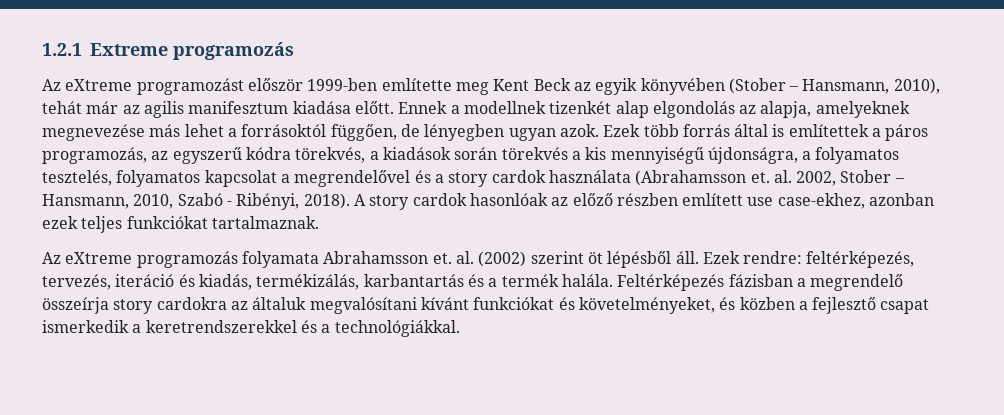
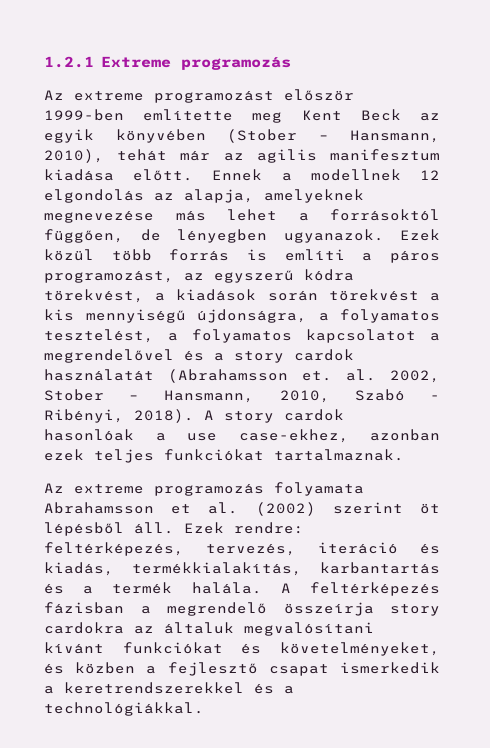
- Az eXtreme programozást először 1999-ben említette meg Kent Beck az egyik könyvében (Stober – Hansmann, 2010), tehát már az agilis manifesztum kiadása előtt.
+ Az extreme programozást először 1999-ben említette meg Kent Beck az egyik könyvében (Stober – Hansmann, 2010), tehát már az agilis manifesztum kiadása előtt.
- Ennek a modellnek tizenkét alap elgondolás az alapja, amelyeknek megnevezése más lehet a forrásoktól függően, de lényegben ugyan azok. Ezek több forrás által is említettek a páros programozás, az egyszerű kódra törekvés, a kiadások során törekvés a kis mennyiségű újdonságra, a folyamatos tesztelés, folyamatos kapcsolat a megrendelővel és a story cardok használata (Abrahamsson et. al. 2002, Stober – Hansmann, 2010, Szabó - Ribényi, 2018).
+ Ennek a modellnek 12 elgondolás az alapja, amelyeknek megnevezése más lehet a forrásoktól függően, de lényegben ugyanazok. Ezek közül több forrás is említi a páros programozást, az egyszerű kódra törekvést, a kiadások során törekvést a kis mennyiségű újdonságra, a folyamatos tesztelést, a folyamatos kapcsolatot a megrendelővel és a story cardok használatát (Abrahamsson et. al. 2002, Stober – Hansmann, 2010, Szabó - Ribényi, 2018).
- A story cardok hasonlóak az előző részben említett use case-ekhez, azonban ezek teljes funkciókat tartalmaznak.
+ A story cardok hasonlóak a use case-ekhez, azonban ezek teljes funkciókat tartalmaznak.
- Az eXtreme programozás folyamata Abrahamsson et. al. (2002) szerint öt lépésből áll.
+ Az extreme programozás folyamata Abrahamsson et al. (2002) szerint öt lépésből áll.
- Ezek rendre: feltérképezés, tervezés, iteráció és kiadás, termékizálás, karbantartás és a termék halála.
+ Ezek rendre: feltérképezés, tervezés, iteráció és kiadás, termékkialakítás, karbantartás és a termék halála.
- Feltérképezés fázisban a megrendelő összeírja story cardokra az általuk megvalósítani kívánt funkciókat és követelményeket, és közben a fejlesztő csapat ismerkedik a keretrendszerekkel és a technológiákkal.
+ A feltérképezés fázisban a megrendelő összeírja story cardokra az általuk megvalósítani kívánt funkciókat és követelményeket, és közben a fejlesztő csapat ismerkedik a keretrendszerekkel és a technológiákkal.

